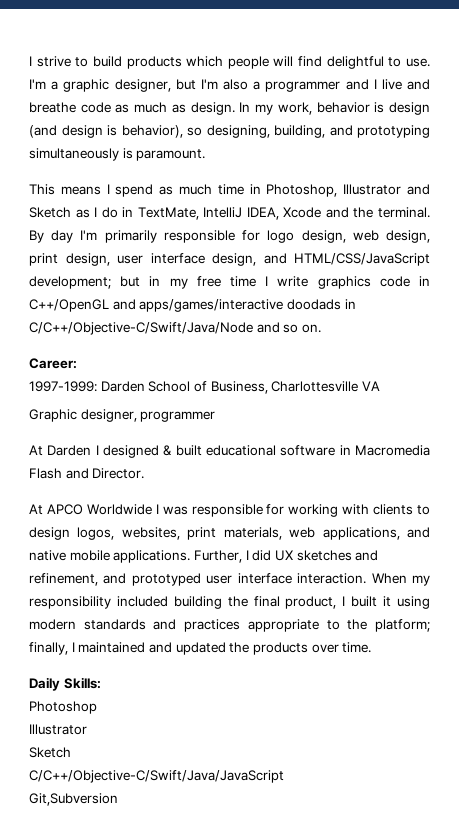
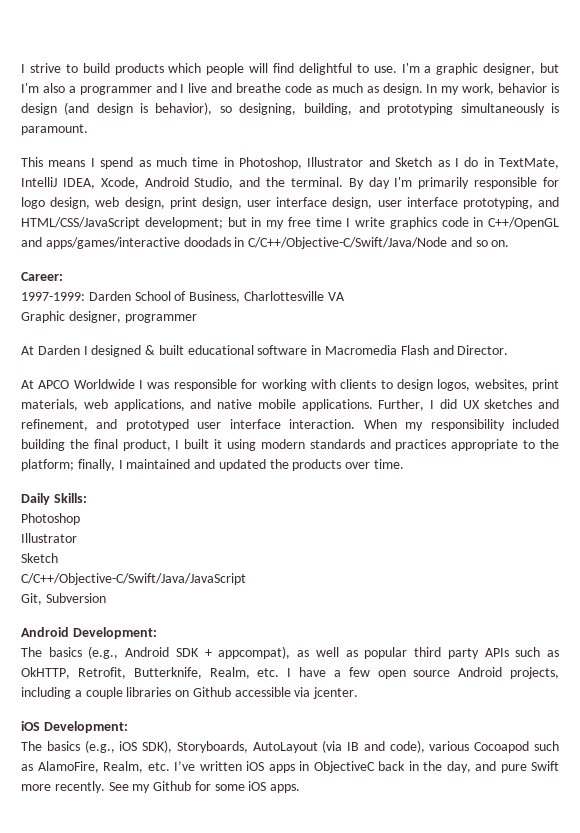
- This means I spend as much time in Photoshop, Illustrator and Sketch as I do in TextMate, IntelliJ IDEA, Xcode and the terminal.
+ This means I spend as much time in Photoshop, Illustrator and Sketch as I do in TextMate, IntelliJ IDEA, Xcode, Android Studio, and the terminal.
- By day I'm primarily responsible for logo design, web design, print design, user interface design, and HTML/CSS/JavaScript development; but in my free time I write graphics code in C++/OpenGL and apps/games/interactive doodads in C/C++/Objective-C/Swift/Java/Node and so on.
+ By day I'm primarily responsible for logo design, web design, print design, user interface design, user interface prototyping, and HTML/CSS/JavaScript development; but in my free time I write graphics code in C++/OpenGL and apps/games/interactive doodads in C/C++/Objective-C/Swift/Java/Node and so on.
- Git,Subversion
+ Git, Subversion
+ Android Development:
+ The basics (e.g., Android SDK + appcompat), as well as popular third party APIs such as OkHTTP, Retrofit, Butterknife, Realm, etc. I have a few open source Android projects, including a couple libraries on Github accessible via jcenter.
+ iOS Development:
+ The basics (e.g., iOS SDK), Storyboards, AutoLayout (via IB and code), various Cocoapod such as AlamoFire, Realm, etc. I’ve written iOS apps in ObjectiveC back in the day, and pure Swift more recently. See my Github for some iOS apps.

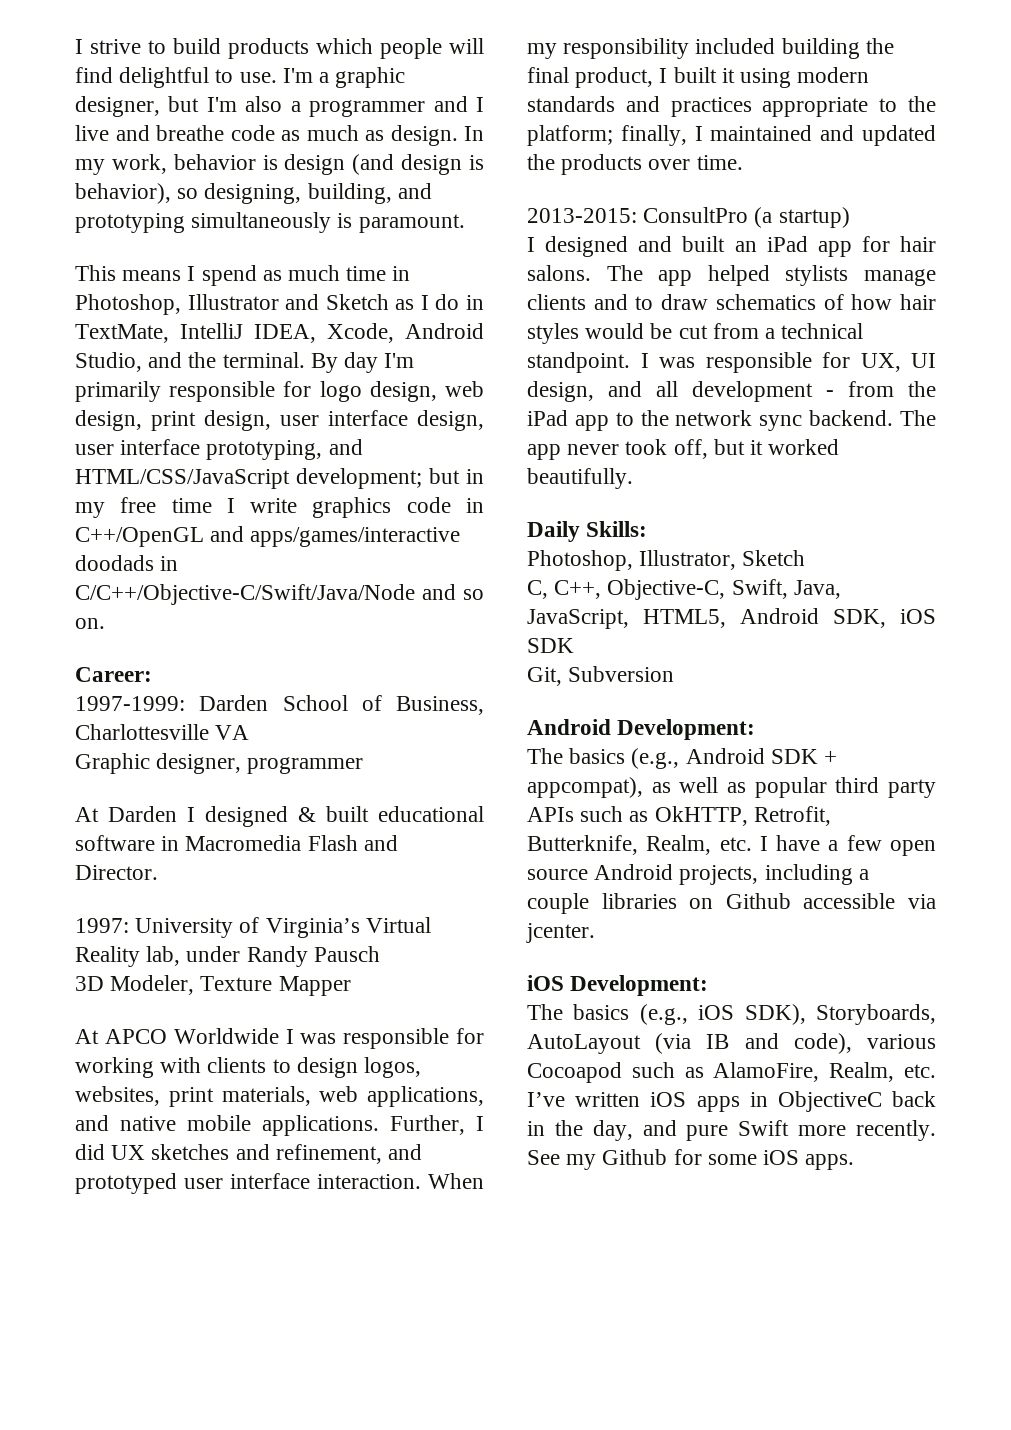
+ 1997: University of Virginia’s Virtual Reality lab, under Randy Pausch
+ 3D Modeler, Texture Mapper
+ 2013-2015: ConsultPro (a startup)
+ I designed and built an iPad app for hair salons. The app helped stylists manage clients and to draw schematics of how hair styles would be cut from a technical standpoint. I was responsible for UX, UI design, and all development - from the iPad app to the network sync backend. The app never took off, but it worked beautifully.
- Photoshop
- Illustrator
- Sketch
+ Photoshop, Illustrator, Sketch
- C/C++/Objective-C/Swift/Java/JavaScript
+ C, C++, Objective-C, Swift, Java, JavaScript, HTML5, Android SDK, iOS SDK

